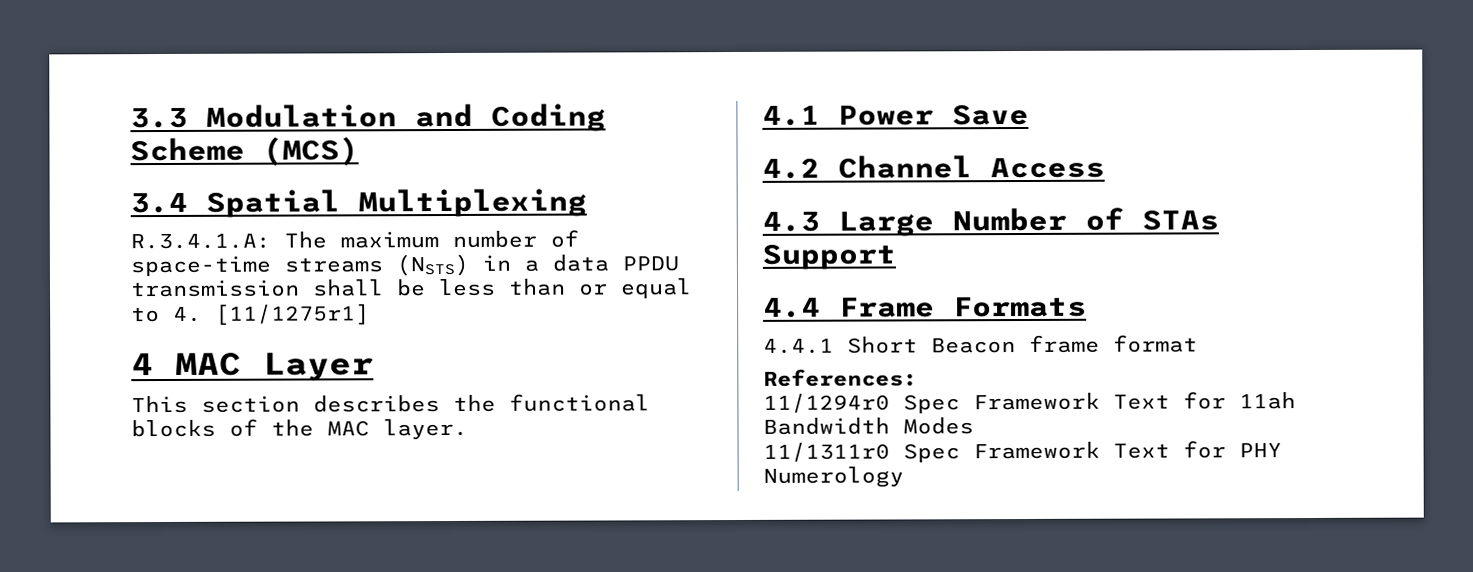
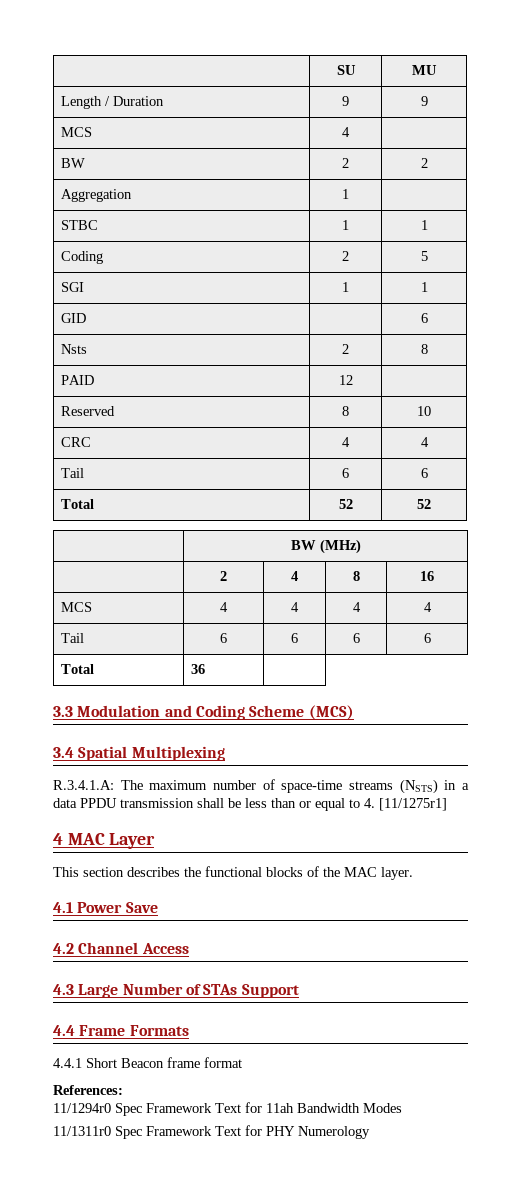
+ | SU | MU
+ Length / Duration | 9 | 9
+ MCS | 4 |
+ BW | 2 | 2
+ Aggregation | 1 |
+ STBC | 1 | 1
+ Coding | 2 | 5
+ SGI | 1 | 1
+ GID | | 6
+ Nsts | 2 | 8
+ PAID | 12 |
+ Reserved | 8 | 10
+ CRC | 4 | 4
+ Tail | 6 | 6
+ Total | 52 | 52
+ | BW (MHz)
+ | 2 | 4 | 8 | 16
+ MCS | 4 | 4 | 4 | 4
+ Tail | 6 | 6 | 6 | 6
+ Total | 36 |

